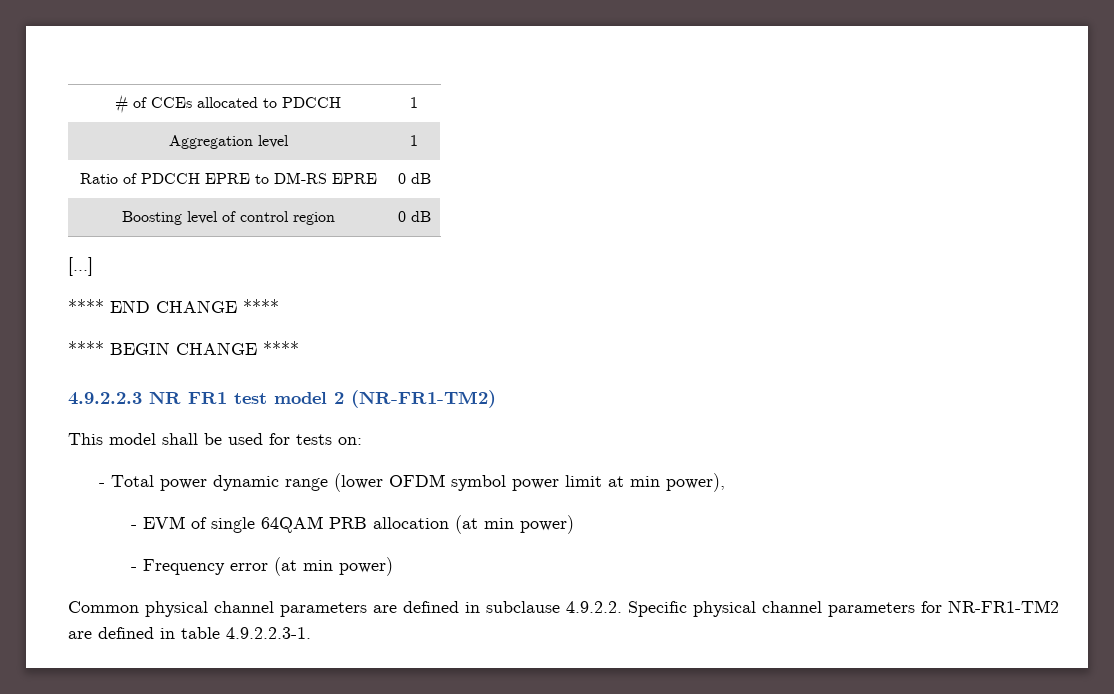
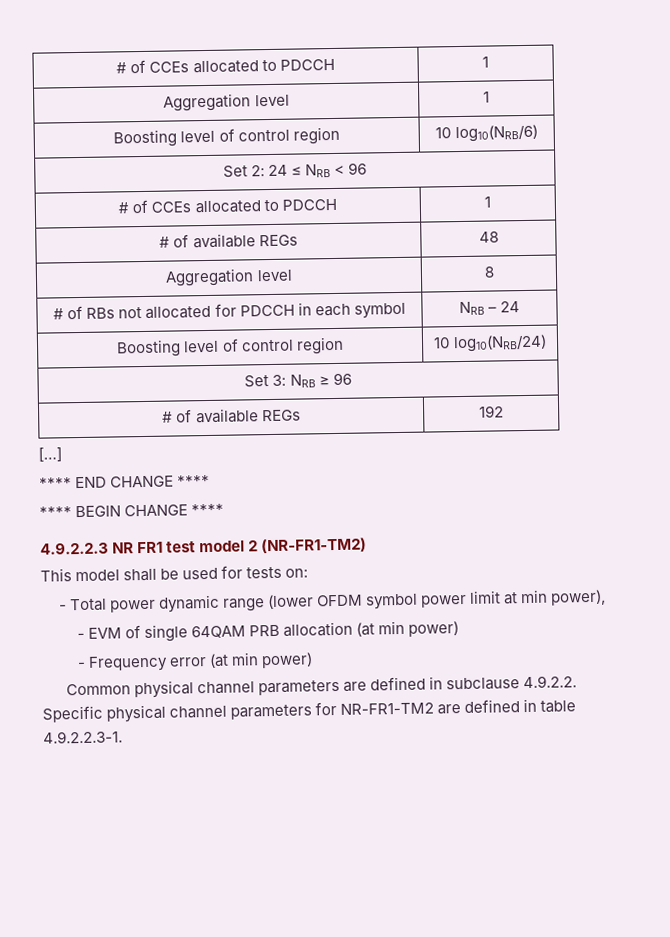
- Ratio of PDCCH EPRE to DM-RS EPRE | 0 dB
- Boosting level of control region | 0 dB
+ Boosting level of control region | 10 log10(NRB/6)
+ Set 2: 24 ≤ NRB < 96
+ # of CCEs allocated to PDCCH | 1
+ # of available REGs | 48
+ Aggregation level | 8
+ # of RBs not allocated for PDCCH in each symbol | NRB – 24
+ Boosting level of control region | 10 log10(NRB/24)
+ Set 3: NRB ≥ 96
+ # of available REGs | 192

